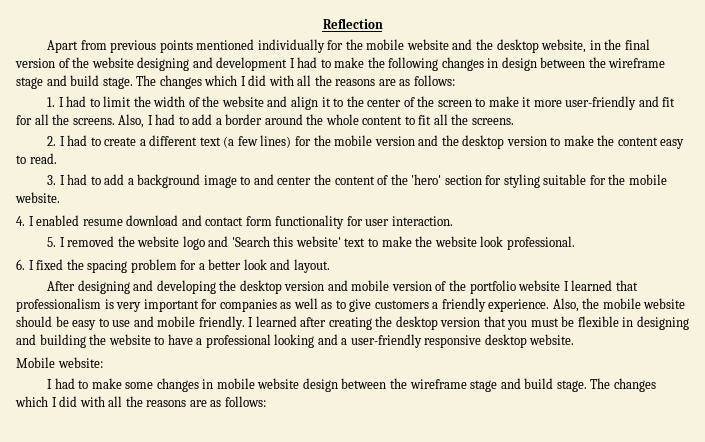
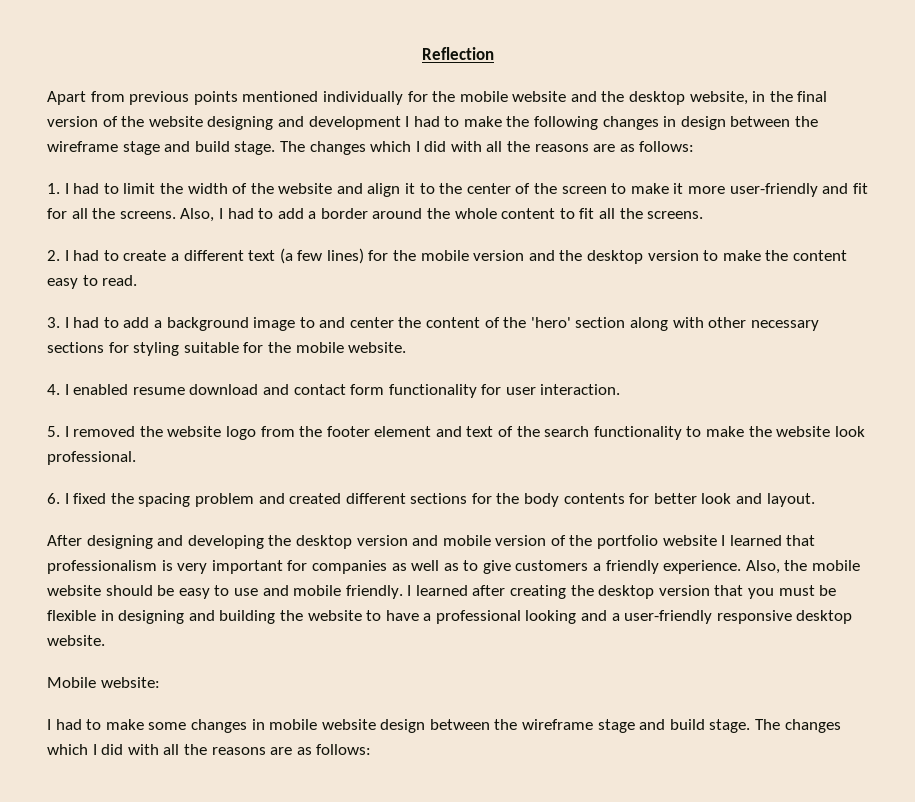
- 3. I had to add a background image to and center the content of the 'hero' section for styling suitable for the mobile website.
+ 3. I had to add a background image to and center the content of the 'hero' section along with other necessary sections for styling suitable for the mobile website.
- 5. I removed the website logo and 'Search this website' text to make the website look professional.
+ 5. I removed the website logo from the footer element and text of the search functionality to make the website look professional.
- 6. I fixed the spacing problem for a better look and layout.
+ 6. I fixed the spacing problem and created different sections for the body contents for better look and layout.

